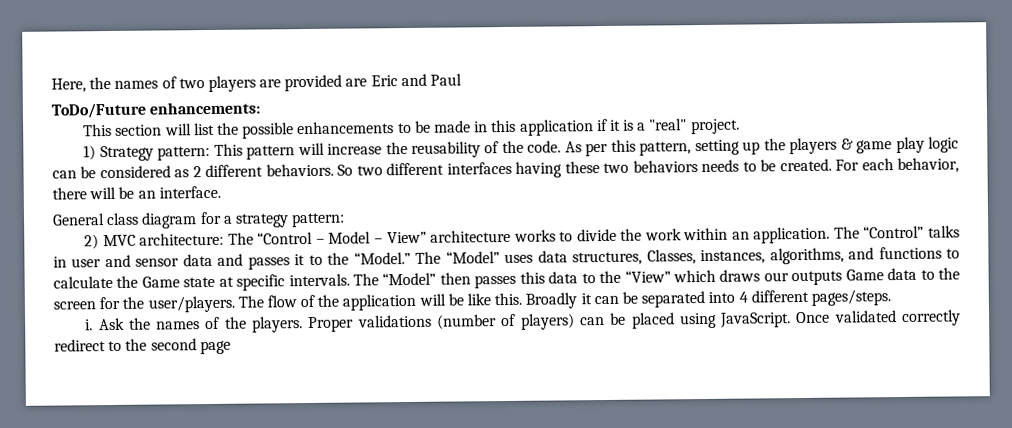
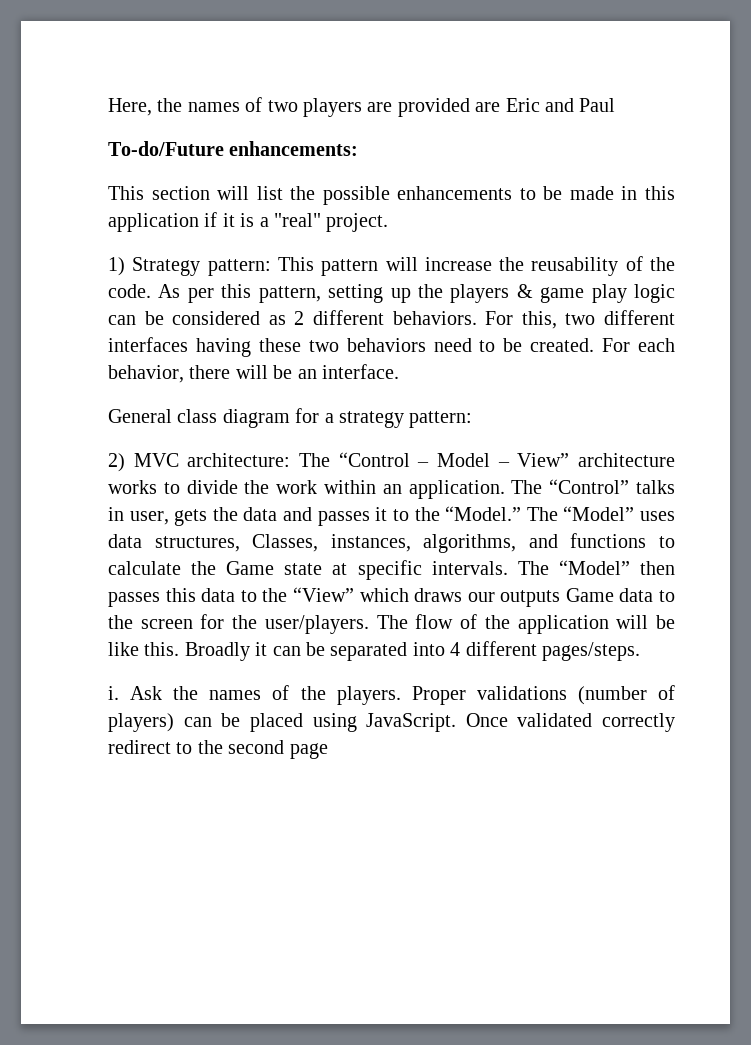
- ToDo/Future enhancements:
+ To-do/Future enhancements:
- So two different interfaces having these two behaviors needs to be created.
+ For this, two different interfaces having these two behaviors need to be created.
- The “Control” talks in user and sensor data and passes it to the “Model.”
+ The “Control” talks in user, gets the data and passes it to the “Model.”

